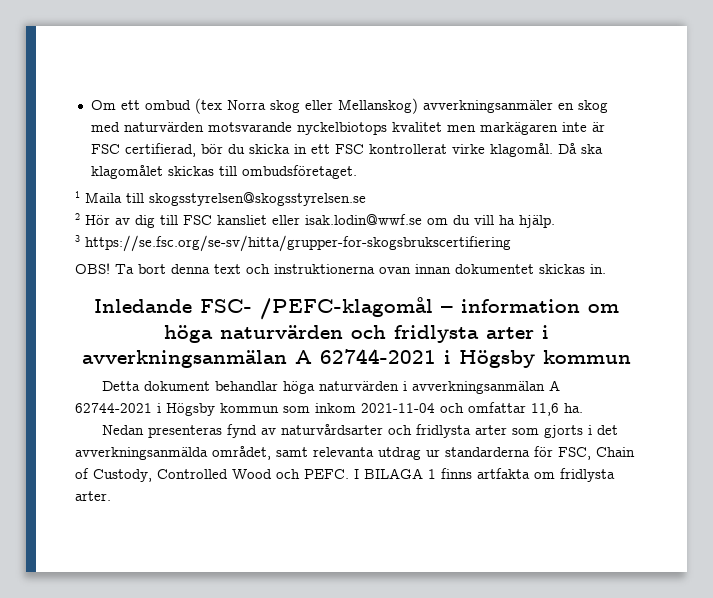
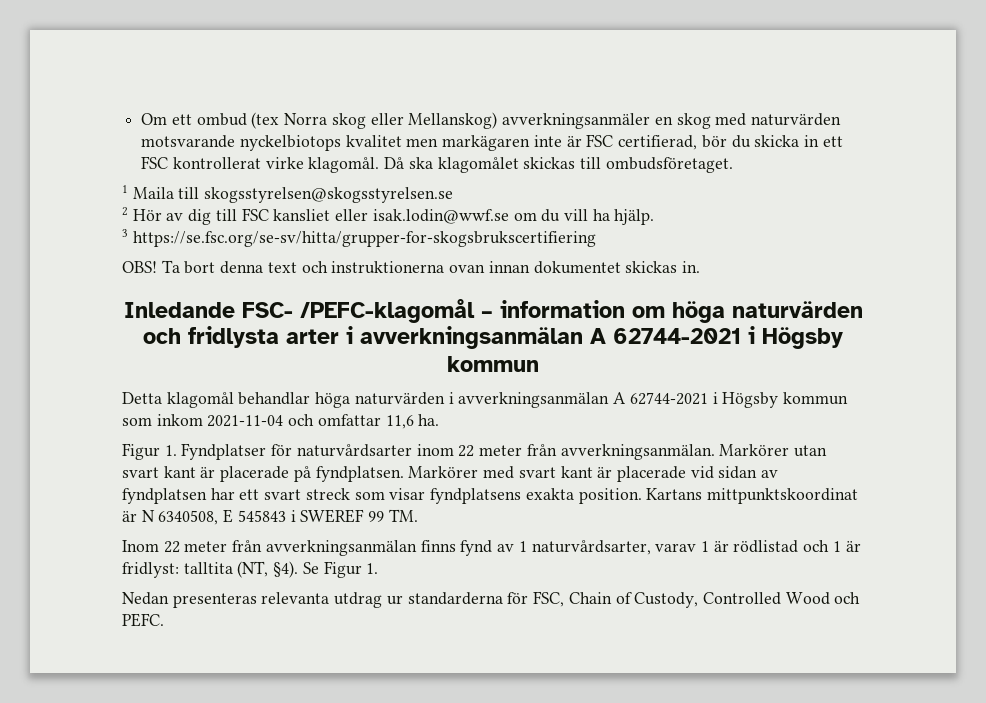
- Detta dokument behandlar höga naturvärden i avverkningsanmälan A 62744-2021 i Högsby kommun som inkom 2021-11-04 och omfattar 11,6 ha.
+ Detta klagomål behandlar höga naturvärden i avverkningsanmälan A 62744-2021 i Högsby kommun som inkom 2021-11-04 och omfattar 11,6 ha.
- Nedan presenteras fynd av naturvårdsarter och fridlysta arter som gjorts i det avverkningsanmälda området, samt relevanta utdrag ur standarderna för FSC, Chain of Custody, Controlled Wood och PEFC. I BILAGA 1 finns artfakta om fridlysta arter.
+ Figur 1. Fyndplatser för naturvårdsarter inom 22 meter från avverkningsanmälan. Markörer utan svart kant är placerade på fyndplatsen. Markörer med svart kant är placerade vid sidan av fyndplatsen har ett svart streck som visar fyndplatsens exakta position. Kartans mittpunktskoordinat är N 6340508, E 545843 i SWEREF 99 TM.
+ Inom 22 meter från avverkningsanmälan finns fynd av 1 naturvårdsarter, varav 1 är rödlistad och 1 är fridlyst: talltita (NT, §4). Se Figur 1.
+ Nedan presenteras relevanta utdrag ur standarderna för FSC, Chain of Custody, Controlled Wood och PEFC.

